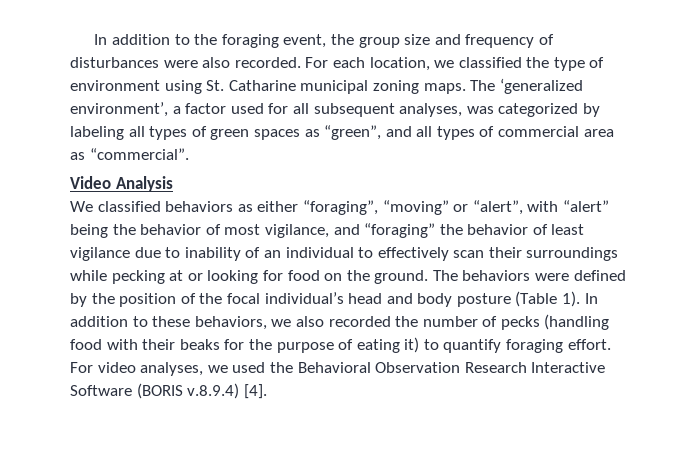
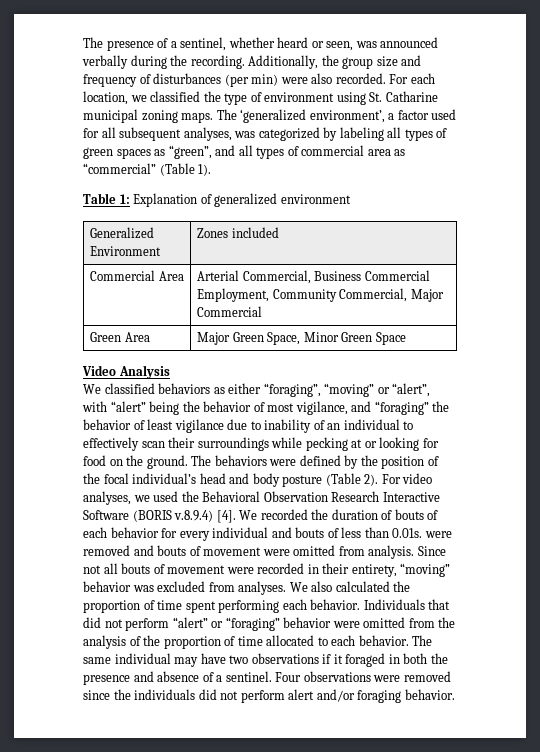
- In addition to the foraging event, the group size and frequency of disturbances were also recorded.
+ The presence of a sentinel, whether heard or seen, was announced verbally during the recording. Additionally, the group size and frequency of disturbances (per min) were also recorded.
- The ‘generalized environment’, a factor used for all subsequent analyses, was categorized by labeling all types of green spaces as “green”, and all types of commercial area as “commercial”.
+ The ‘generalized environment’, a factor used for all subsequent analyses, was categorized by labeling all types of green spaces as “green”, and all types of commercial area as “commercial” (Table 1).
+ Table 1: Explanation of generalized environment
+ Generalized Environment | Zones included
+ Commercial Area | Arterial Commercial, Business Commercial Employment, Community Commercial, Major Commercial
+ Green Area | Major Green Space, Minor Green Space
- The behaviors were defined by the position of the focal individual’s head and body posture (Table 1). In addition to these behaviors, we also recorded the number of pecks (handling food with their beaks for the purpose of eating it) to quantify foraging effort.
+ The behaviors were defined by the position of the focal individual’s head and body posture (Table 2).
+ We recorded the duration of bouts of each behavior for every individual and bouts of less than 0.01s. were removed and bouts of movement were omitted from analysis. Since not all bouts of movement were recorded in their entirety, “moving” behavior was excluded from analyses. We also calculated the proportion of time spent performing each behavior. Individuals that did not perform “alert” or “foraging” behavior were omitted from the analysis of the proportion of time allocated to each behavior. The same individual may have two observations if it foraged in both the presence and absence of a sentinel. Four observations were removed since the individuals did not perform alert and/or foraging behavior.

